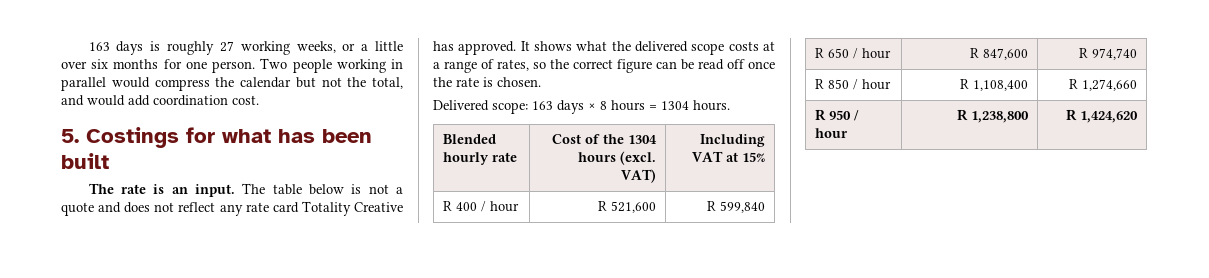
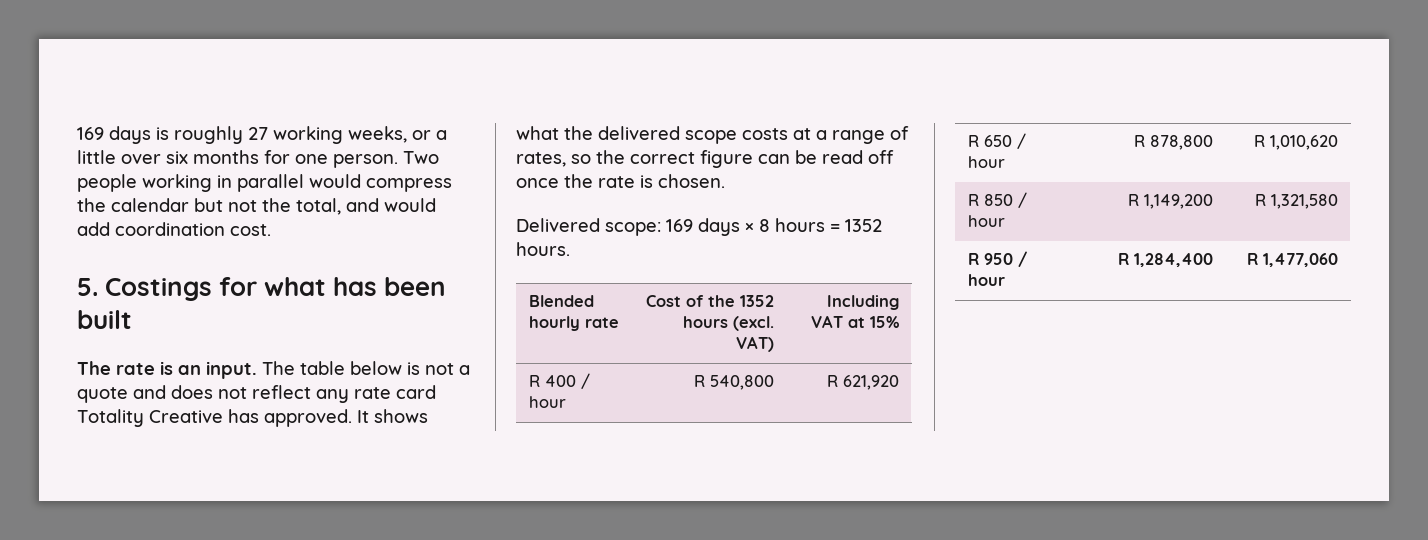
- 163 days is roughly 27 working weeks, or a little over six months for one person.
+ 169 days is roughly 27 working weeks, or a little over six months for one person.
- Delivered scope: 163 days × 8 hours = 1304 hours.
+ Delivered scope: 169 days × 8 hours = 1352 hours.
- Blended hourly rate | Cost of the 1304 hours (excl. VAT) | Including VAT at 15%
+ Blended hourly rate | Cost of the 1352 hours (excl. VAT) | Including VAT at 15%
- R 400 / hour | R 521,600 | R 599,840
+ R 400 / hour | R 540,800 | R 621,920
- R 650 / hour | R 847,600 | R 974,740
+ R 650 / hour | R 878,800 | R 1,010,620
- R 850 / hour | R 1,108,400 | R 1,274,660
+ R 850 / hour | R 1,149,200 | R 1,321,580
- R 950 / hour | R 1,238,800 | R 1,424,620
+ R 950 / hour | R 1,284,400 | R 1,477,060

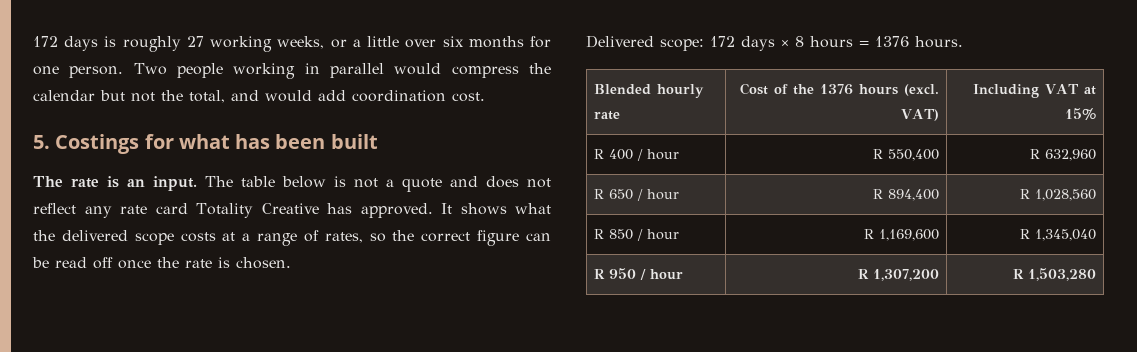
- 169 days is roughly 27 working weeks, or a little over six months for one person.
+ 172 days is roughly 27 working weeks, or a little over six months for one person.
- Delivered scope: 169 days × 8 hours = 1352 hours.
+ Delivered scope: 172 days × 8 hours = 1376 hours.
- Blended hourly rate | Cost of the 1352 hours (excl. VAT) | Including VAT at 15%
+ Blended hourly rate | Cost of the 1376 hours (excl. VAT) | Including VAT at 15%
- R 400 / hour | R 540,800 | R 621,920
+ R 400 / hour | R 550,400 | R 632,960
- R 650 / hour | R 878,800 | R 1,010,620
+ R 650 / hour | R 894,400 | R 1,028,560
- R 850 / hour | R 1,149,200 | R 1,321,580
+ R 850 / hour | R 1,169,600 | R 1,345,040
- R 950 / hour | R 1,284,400 | R 1,477,060
+ R 950 / hour | R 1,307,200 | R 1,503,280

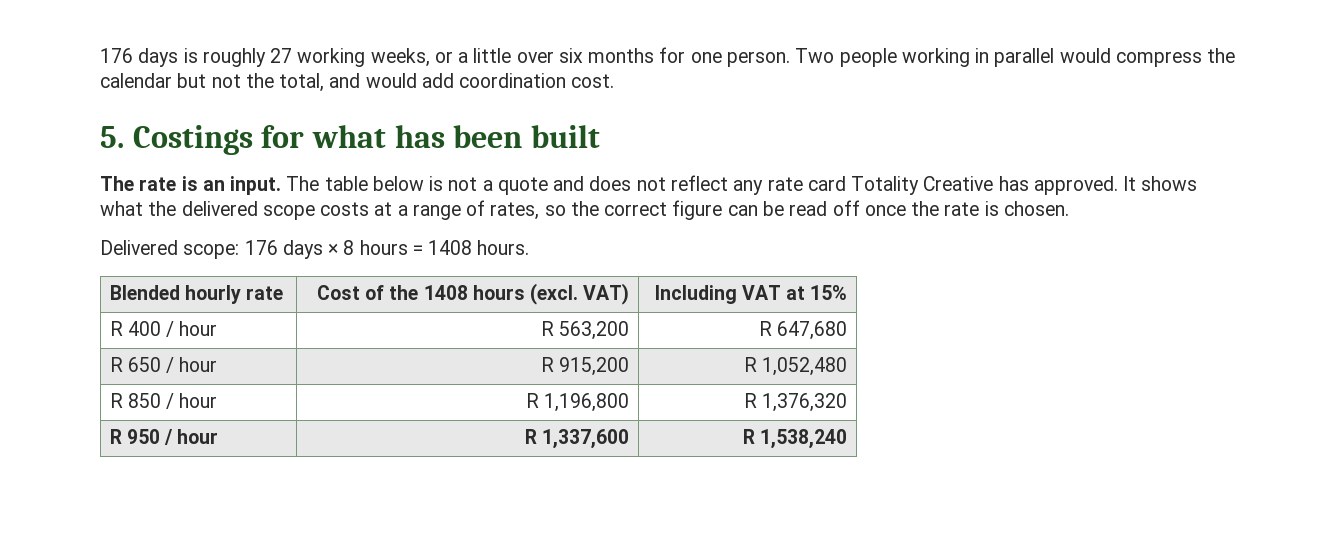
- 172 days is roughly 27 working weeks, or a little over six months for one person.
+ 176 days is roughly 27 working weeks, or a little over six months for one person.
- Delivered scope: 172 days × 8 hours = 1376 hours.
+ Delivered scope: 176 days × 8 hours = 1408 hours.
- Blended hourly rate | Cost of the 1376 hours (excl. VAT) | Including VAT at 15%
+ Blended hourly rate | Cost of the 1408 hours (excl. VAT) | Including VAT at 15%
- R 400 / hour | R 550,400 | R 632,960
+ R 400 / hour | R 563,200 | R 647,680
- R 650 / hour | R 894,400 | R 1,028,560
+ R 650 / hour | R 915,200 | R 1,052,480
- R 850 / hour | R 1,169,600 | R 1,345,040
+ R 850 / hour | R 1,196,800 | R 1,376,320
- R 950 / hour | R 1,307,200 | R 1,503,280
+ R 950 / hour | R 1,337,600 | R 1,538,240

